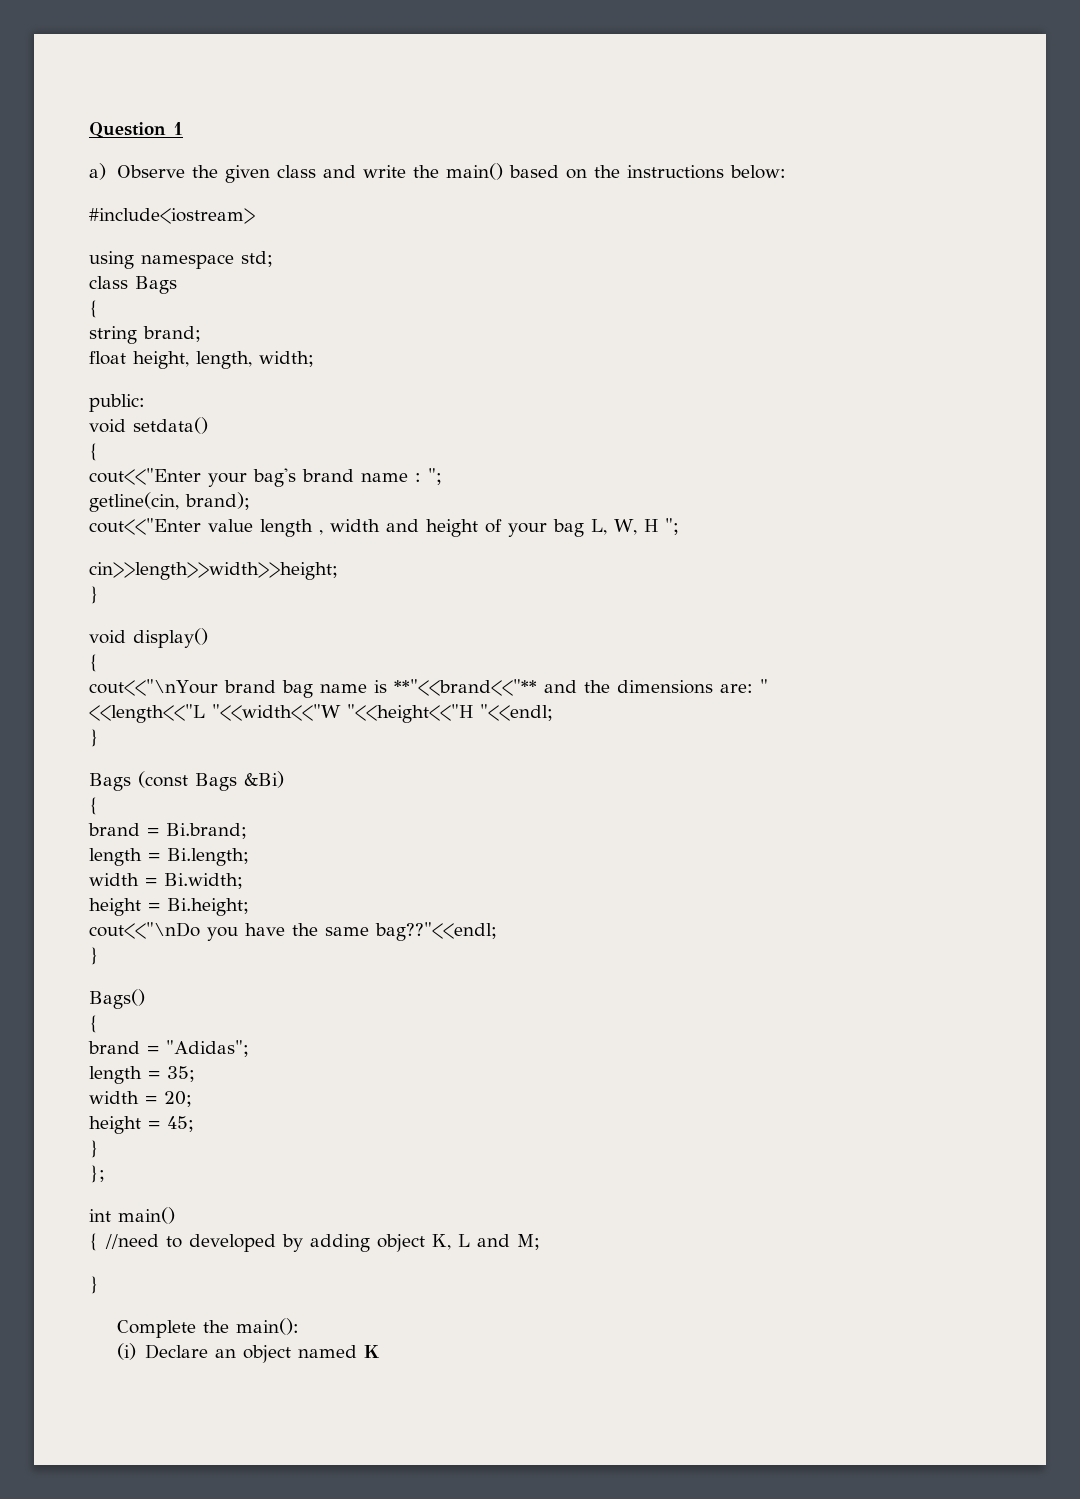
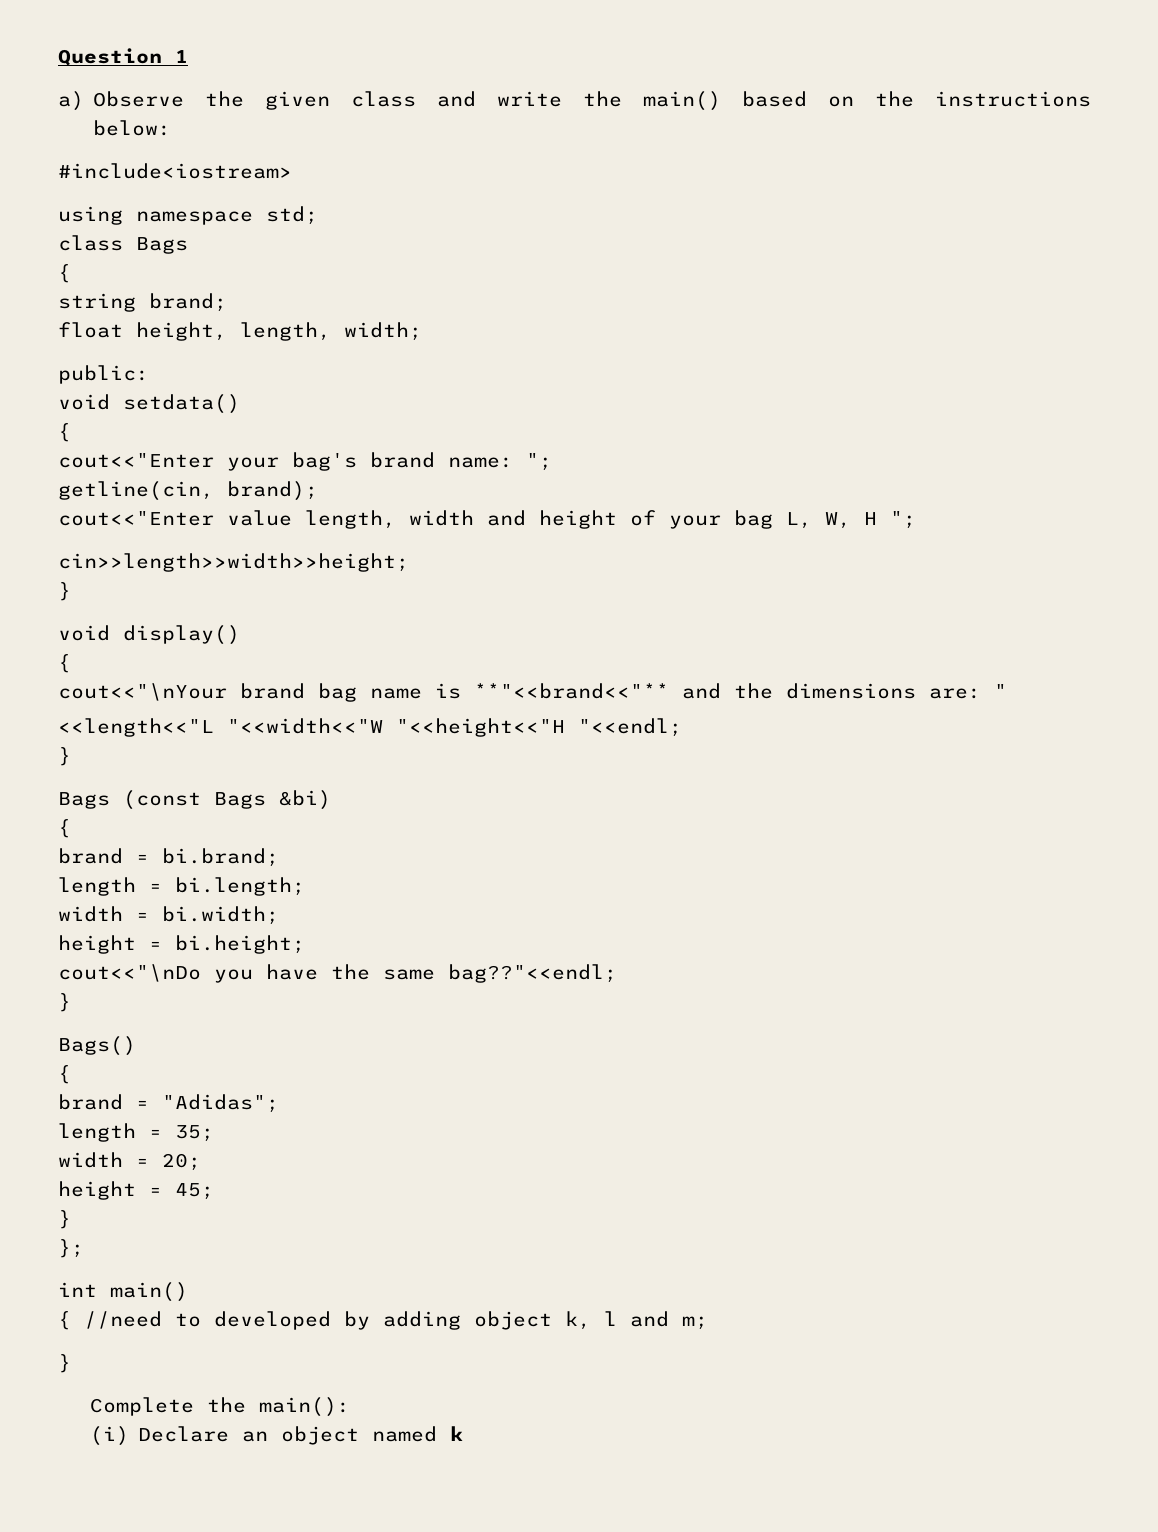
- cout<<"Enter your bag's brand name : ";
+ cout<<"Enter your bag's brand name: ";
- cout<<"Enter value length , width and height of your bag L, W, H ";
+ cout<<"Enter value length, width and height of your bag L, W, H ";
- Bags (const Bags &Bi)
+ Bags (const Bags &bi)
  {
- brand = Bi.brand;
- length = Bi.length;
- width = Bi.width;
- height = Bi.height;
+ brand = bi.brand;
+ length = bi.length;
+ width = bi.width;
+ height = bi.height;
- { //need to developed by adding object K, L and M;
+ { //need to developed by adding object k, l and m;
- (i) Declare an object named K
+ (i) Declare an object named k

